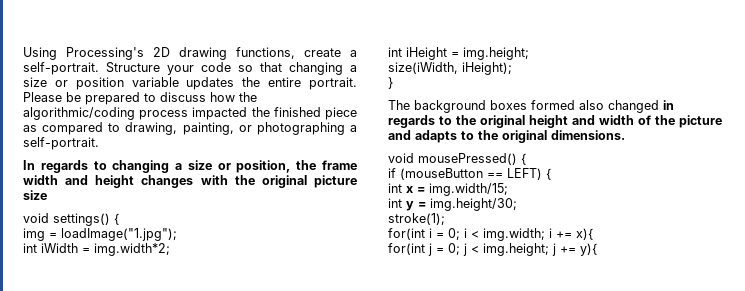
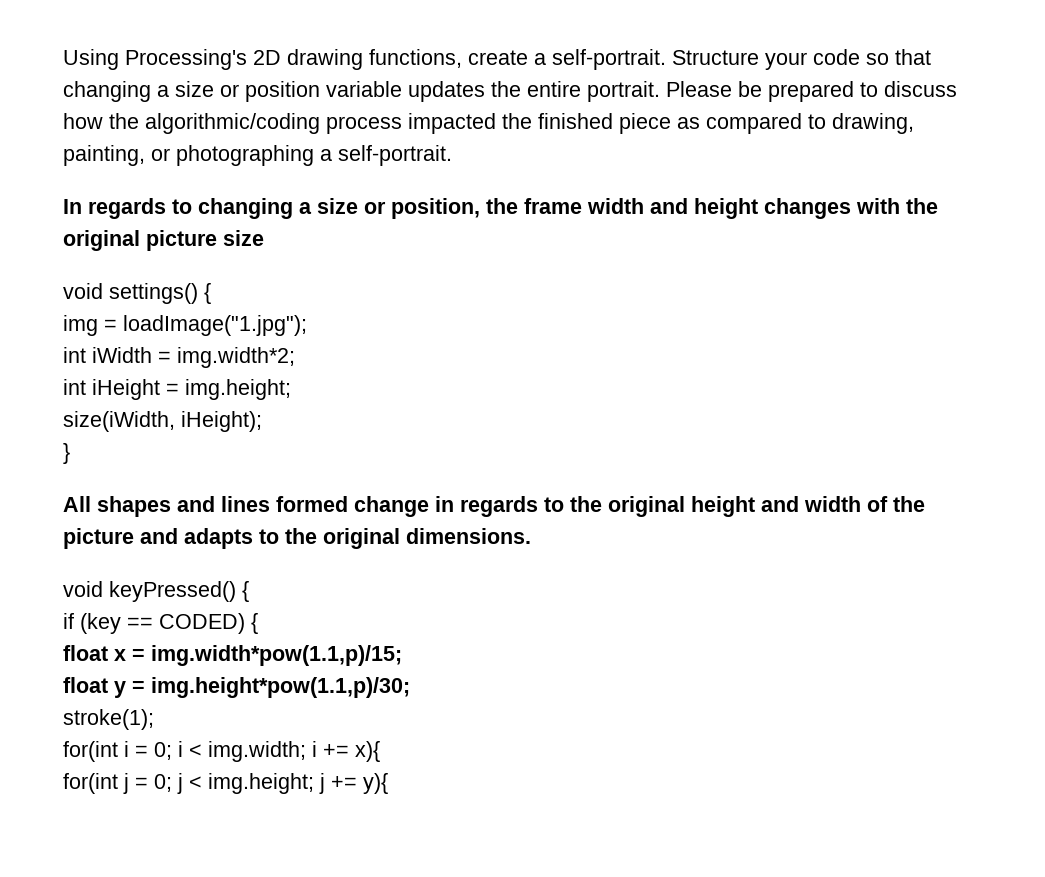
- The background boxes formed also changed in regards to the original height and width of the picture and adapts to the original dimensions.
+ All shapes and lines formed change in regards to the original height and width of the picture and adapts to the original dimensions.
- void mousePressed() {
+ void keyPressed() {
- if (mouseButton == LEFT) {
- int x = img.width/15;
- int y = img.height/30;
+ if (key == CODED) {
+ float x = img.width*pow(1.1,p)/15;
+ float y = img.height*pow(1.1,p)/30;

